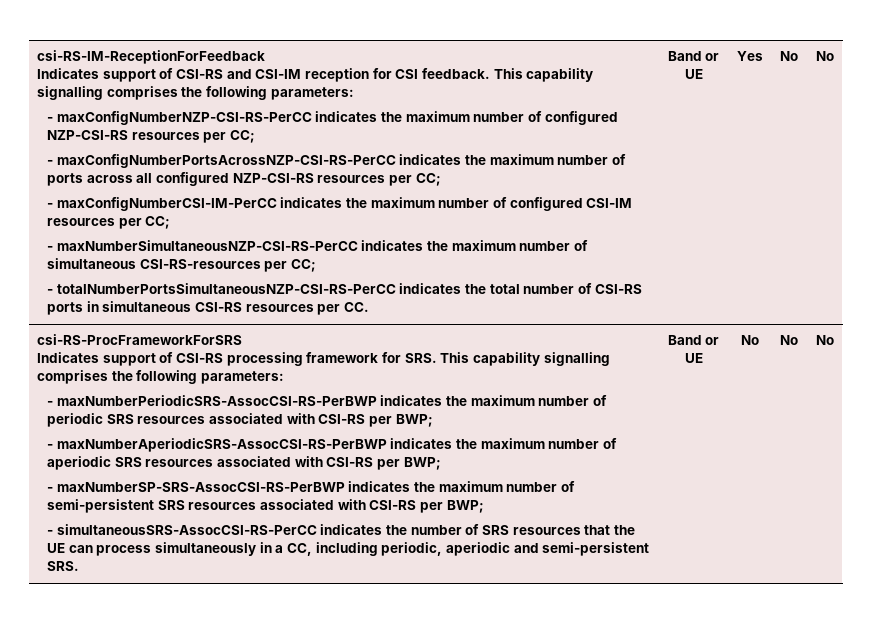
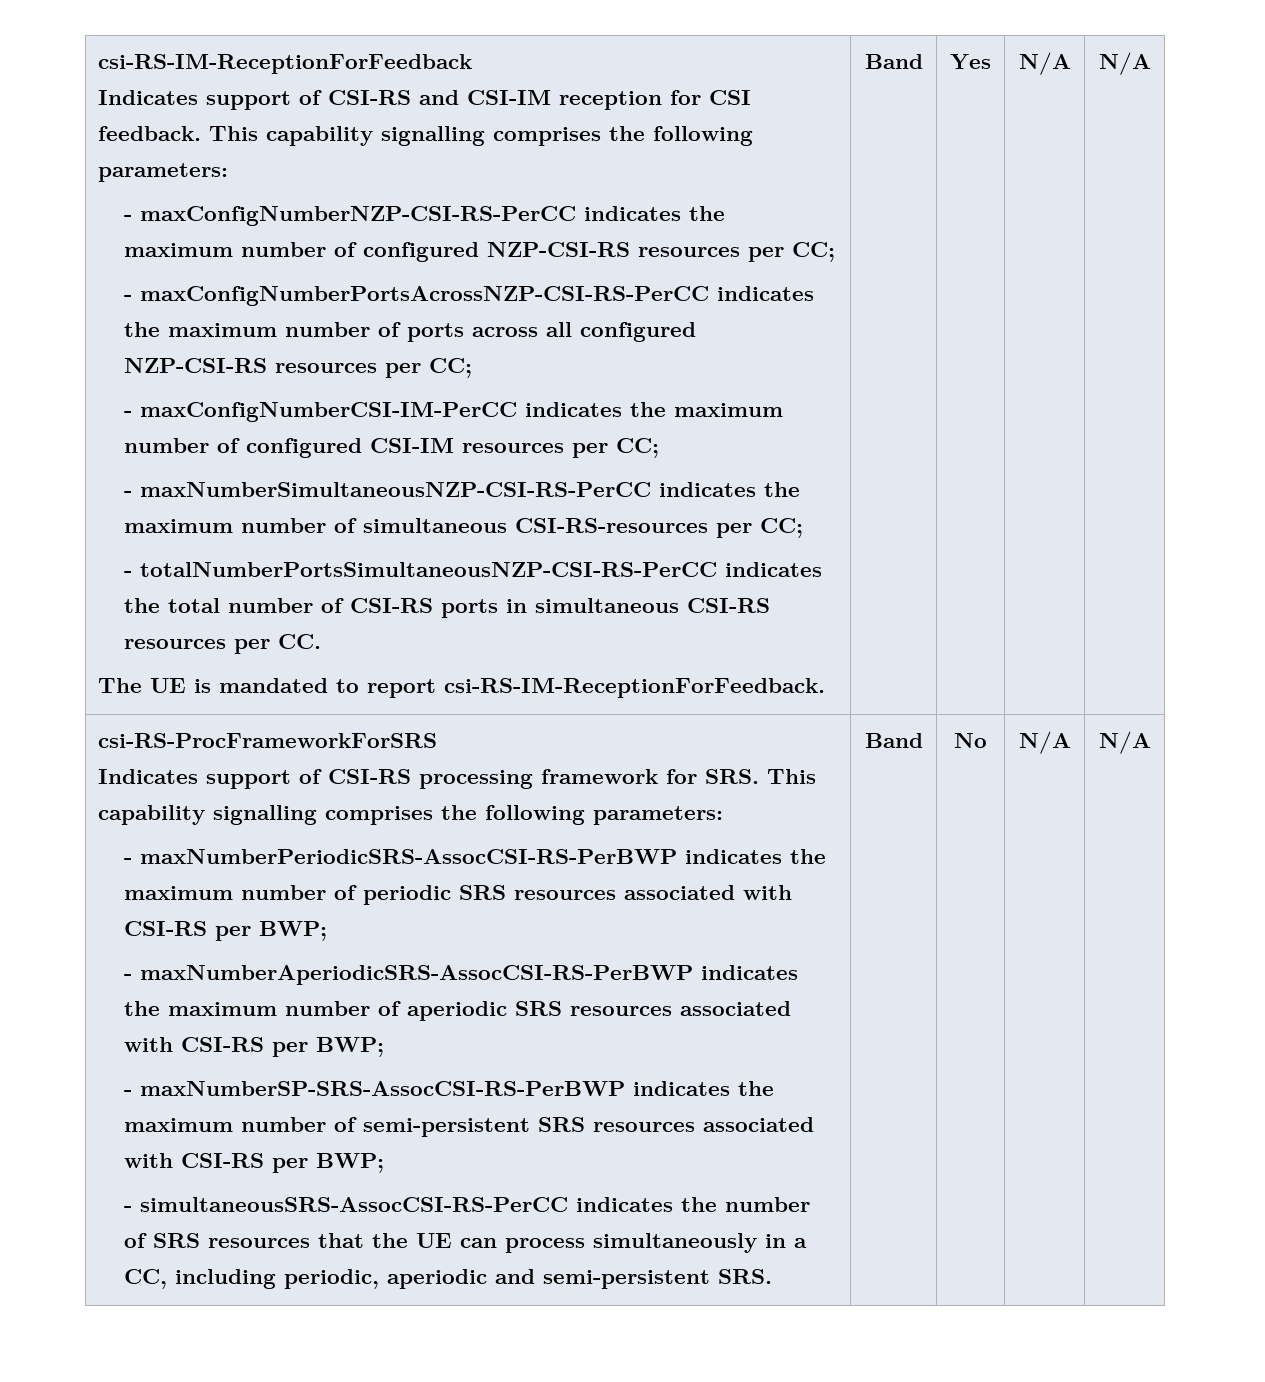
- - totalNumberPortsSimultaneousNZP-CSI-RS-PerCC indicates the total number of CSI-RS ports in simultaneous CSI-RS resources per CC. | Band or UE
+ - totalNumberPortsSimultaneousNZP-CSI-RS-PerCC indicates the total number of CSI-RS ports in simultaneous CSI-RS resources per CC.
+ The UE is mandated to report csi-RS-IM-ReceptionForFeedback. | Band
- Yes | No | No
+ Yes | N/A | N/A
- Band or UE | No | No | No
+ Band | No | N/A | N/A

